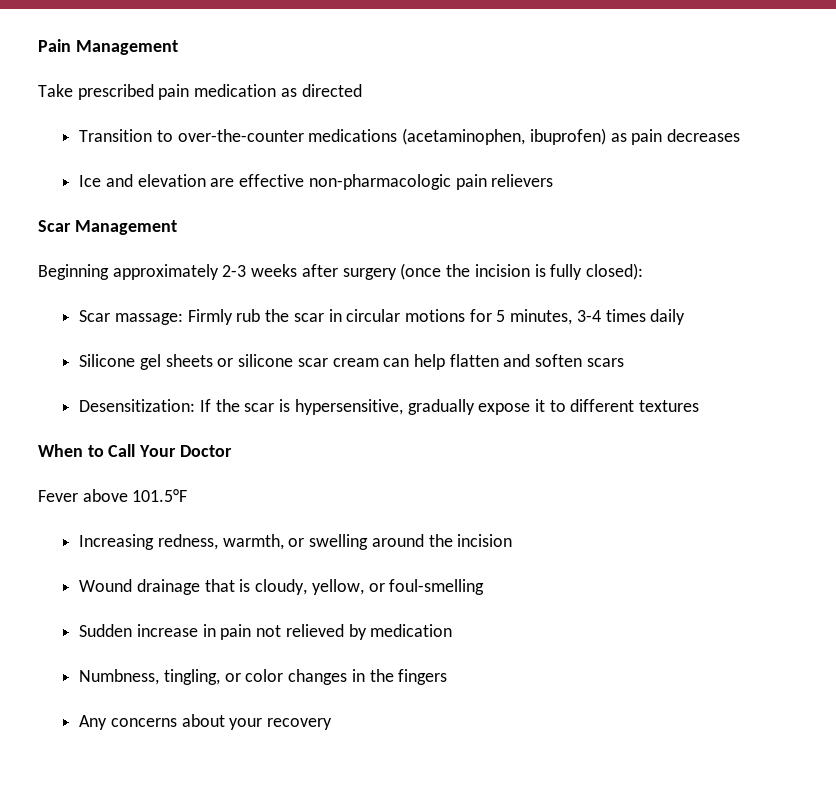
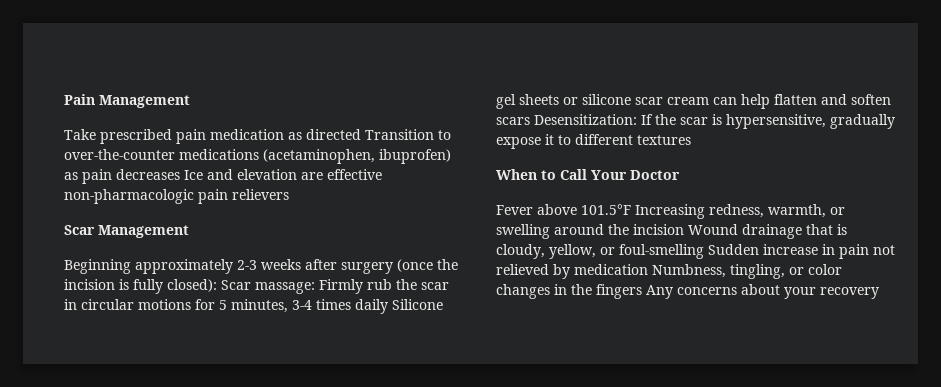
- Take prescribed pain medication as directed
- Transition to over-the-counter medications (acetaminophen, ibuprofen) as pain decreases
- Ice and elevation are effective non-pharmacologic pain relievers
+ Take prescribed pain medication as directed Transition to over-the-counter medications (acetaminophen, ibuprofen) as pain decreases Ice and elevation are effective non-pharmacologic pain relievers
- Beginning approximately 2-3 weeks after surgery (once the incision is fully closed):
- Scar massage: Firmly rub the scar in circular motions for 5 minutes, 3-4 times daily
- Silicone gel sheets or silicone scar cream can help flatten and soften scars
- Desensitization: If the scar is hypersensitive, gradually expose it to different textures
+ Beginning approximately 2-3 weeks after surgery (once the incision is fully closed): Scar massage: Firmly rub the scar in circular motions for 5 minutes, 3-4 times daily Silicone gel sheets or silicone scar cream can help flatten and soften scars Desensitization: If the scar is hypersensitive, gradually expose it to different textures
- Fever above 101.5°F
- Increasing redness, warmth, or swelling around the incision
- Wound drainage that is cloudy, yellow, or foul-smelling
- Sudden increase in pain not relieved by medication
- Numbness, tingling, or color changes in the fingers
- Any concerns about your recovery
+ Fever above 101.5°F Increasing redness, warmth, or swelling around the incision Wound drainage that is cloudy, yellow, or foul-smelling Sudden increase in pain not relieved by medication Numbness, tingling, or color changes in the fingers Any concerns about your recovery

